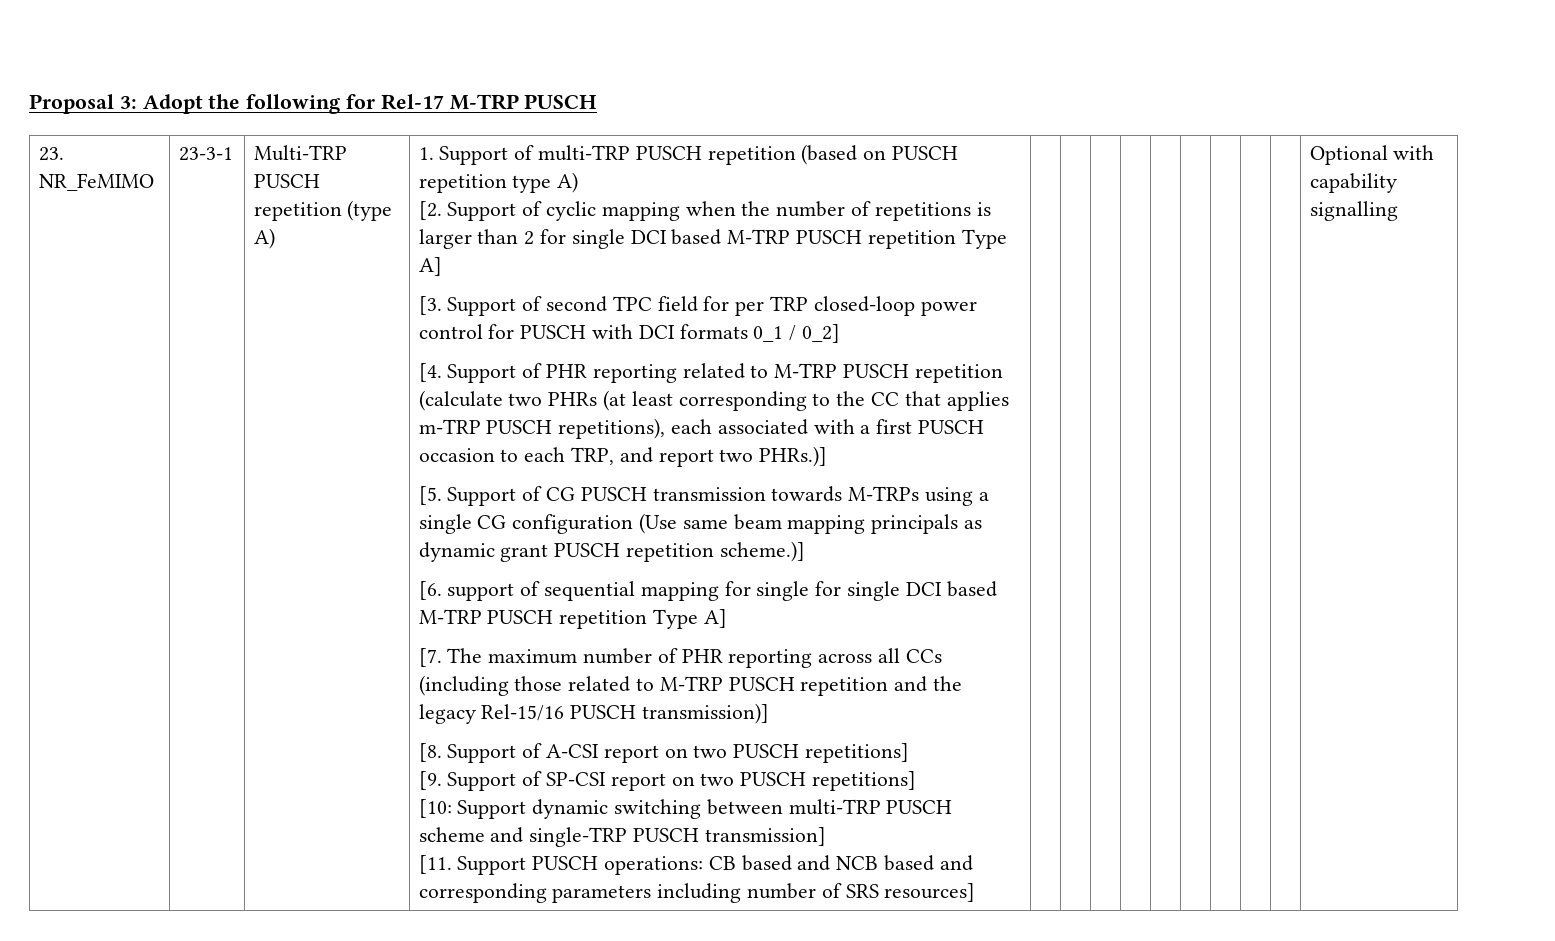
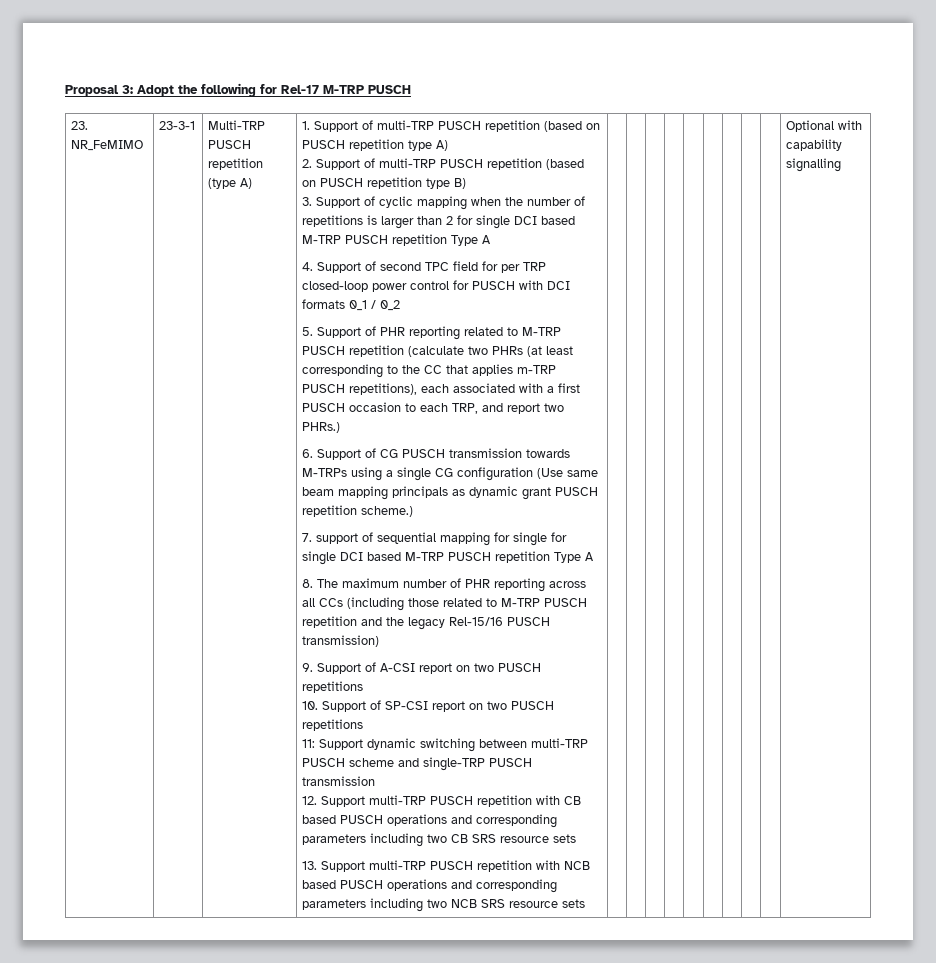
- [2. Support of cyclic mapping when the number of repetitions is larger than 2 for single DCI based M-TRP PUSCH repetition Type A]
- [3. Support of second TPC field for per TRP closed-loop power control for PUSCH with DCI formats 0_1 / 0_2]
- [4. Support of PHR reporting related to M-TRP PUSCH repetition (calculate two PHRs (at least corresponding to the CC that applies m-TRP PUSCH repetitions), each associated with a first PUSCH occasion to each TRP, and report two PHRs.)]
- [5. Support of CG PUSCH transmission towards M-TRPs using a single CG configuration (Use same beam mapping principals as dynamic grant PUSCH repetition scheme.)]
- [6. support of sequential mapping for single for single DCI based M-TRP PUSCH repetition Type A]
- [7. The maximum number of PHR reporting across all CCs (including those related to M-TRP PUSCH repetition and the legacy Rel-15/16 PUSCH transmission)]
- [8. Support of A-CSI report on two PUSCH repetitions]
- [9. Support of SP-CSI report on two PUSCH repetitions]
- [10:
+ 2. Support of multi-TRP PUSCH repetition (based on PUSCH repetition type B)
+ 3. Support of cyclic mapping when the number of repetitions is larger than 2 for single DCI based M-TRP PUSCH repetition Type A
+ 4. Support of second TPC field for per TRP closed-loop power control for PUSCH with DCI formats 0_1 / 0_2
+ 5. Support of PHR reporting related to M-TRP PUSCH repetition (calculate two PHRs (at least corresponding to the CC that applies m-TRP PUSCH repetitions), each associated with a first PUSCH occasion to each TRP, and report two PHRs.)
+ 6. Support of CG PUSCH transmission towards M-TRPs using a single CG configuration (Use same beam mapping principals as dynamic grant PUSCH repetition scheme.)
+ 7. support of sequential mapping for single for single DCI based M-TRP PUSCH repetition Type A
+ 8. The maximum number of PHR reporting across all CCs (including those related to M-TRP PUSCH repetition and the legacy Rel-15/16 PUSCH transmission)
+ 9. Support of A-CSI report on two PUSCH repetitions
+ 10. Support of SP-CSI report on two PUSCH repetitions
+ 11:
- Support dynamic switching between multi-TRP PUSCH scheme and single-TRP PUSCH transmission]
- [11. Support PUSCH operations: CB based and NCB based and corresponding parameters including number of SRS resources]
+ Support dynamic switching between multi-TRP PUSCH scheme and single-TRP PUSCH transmission
+ 12. Support multi-TRP PUSCH repetition with CB based PUSCH operations and corresponding parameters including two CB SRS resource sets
+ 13. Support multi-TRP PUSCH repetition with NCB based PUSCH operations and corresponding parameters including two NCB SRS resource sets

